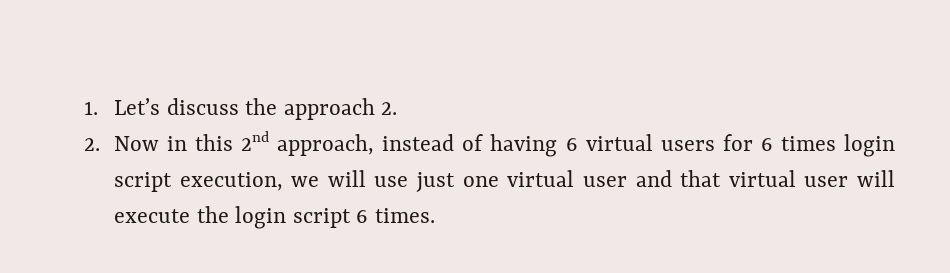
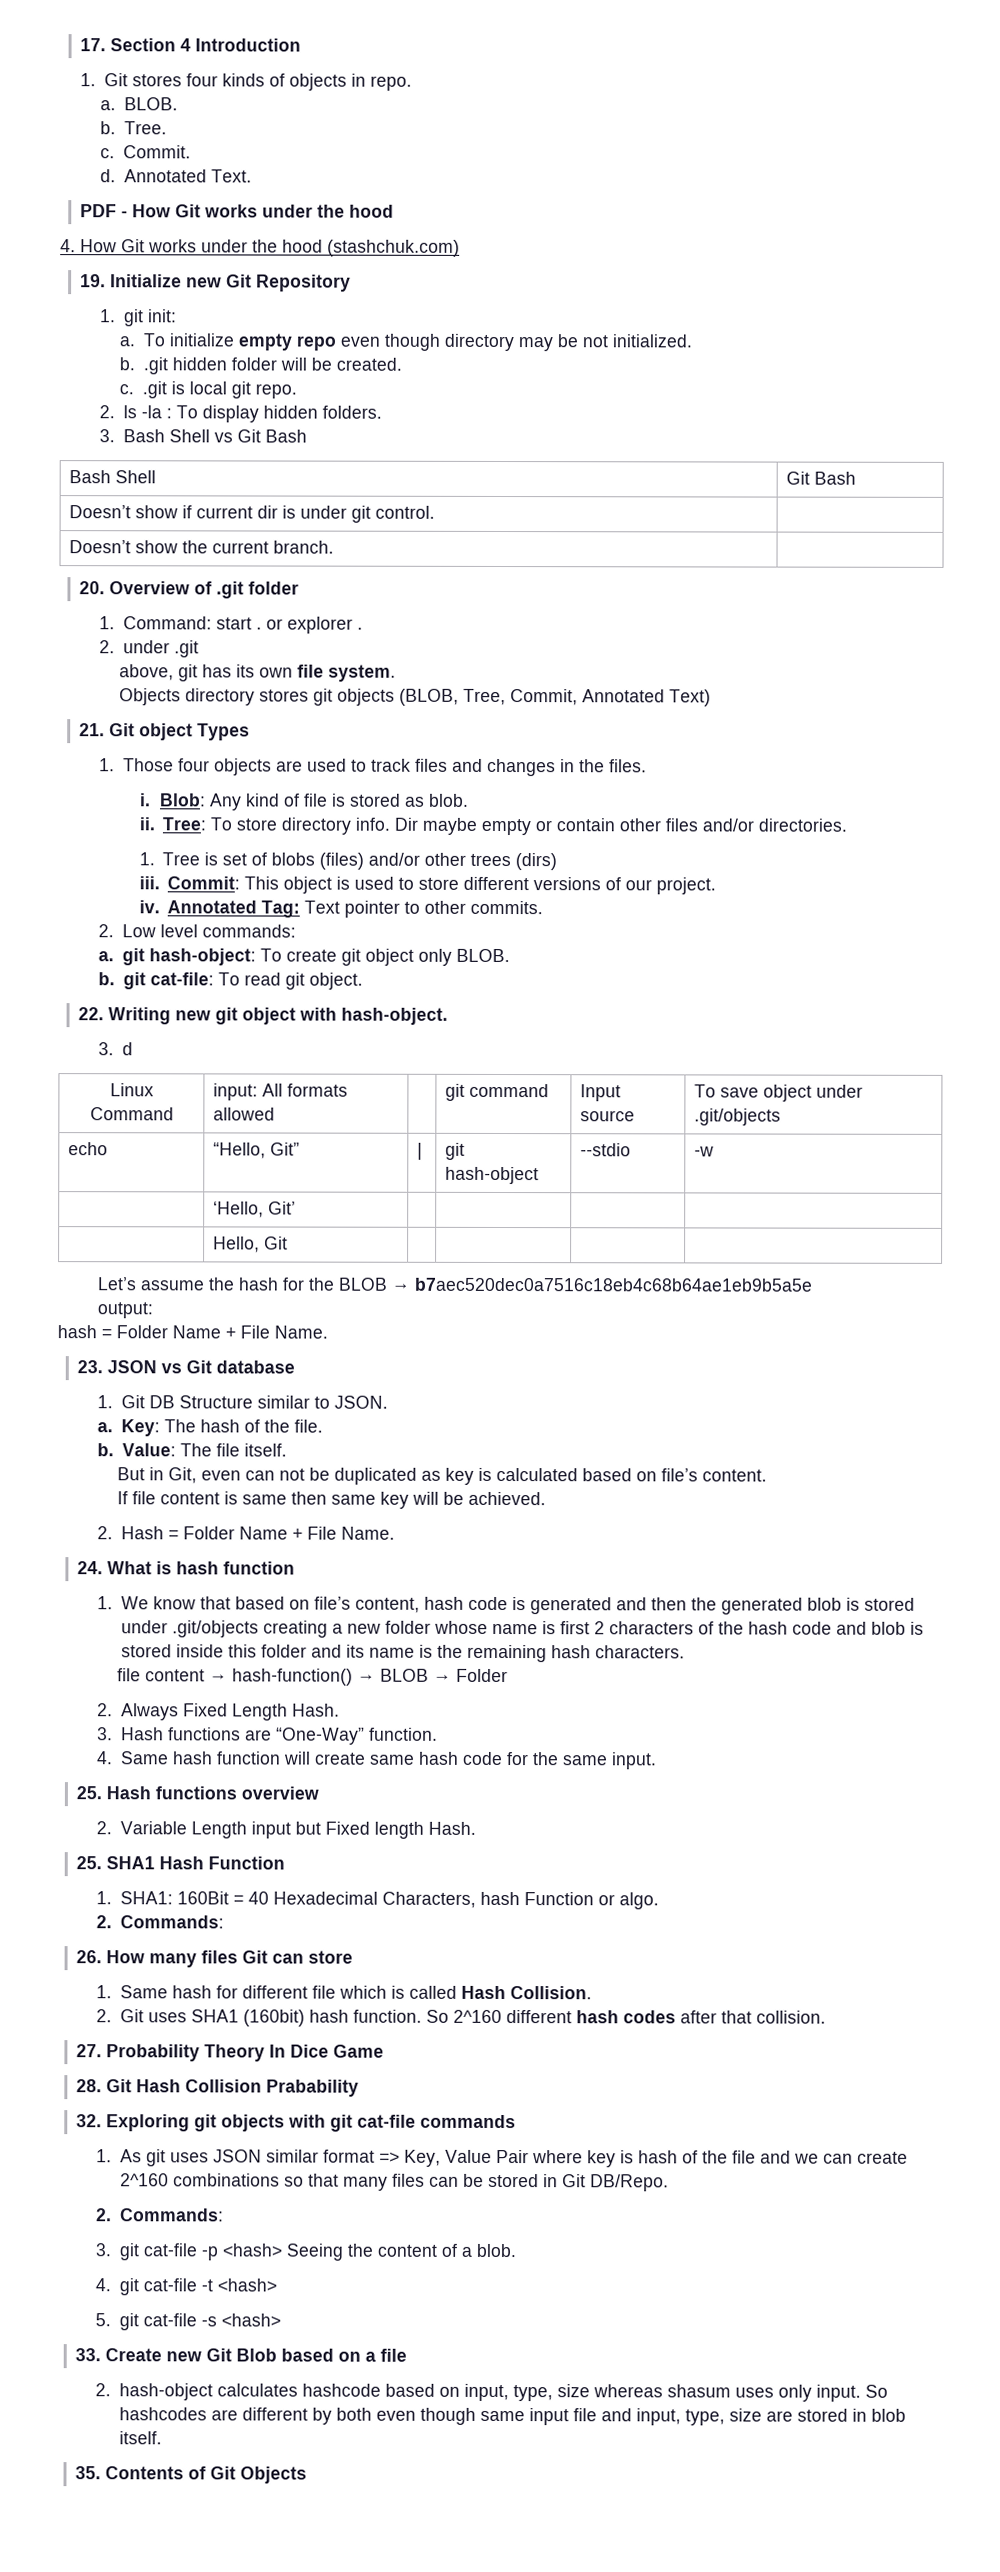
- 1. Let’s discuss the approach 2.
- 2. Now in this 2nd approach, instead of having 6 virtual users for 6 times login script execution, we will use just one virtual user and that virtual user will execute the login script 6 times.
+ 17. Section 4 Introduction
+ 1. Git stores four kinds of objects in repo.
+ a. BLOB.
+ b. Tree.
+ c. Commit.
+ d. Annotated Text.
+ PDF - How Git works under the hood
+ 4. How Git works under the hood (stashchuk.com)
+ 19. Initialize new Git Repository
+ 1. git init:
+ a. To initialize empty repo even though directory may be not initialized.
+ b. .git hidden folder will be created.
+ c. .git is local git repo.
+ 2. ls -la : To display hidden folders.
+ 3. Bash Shell vs Git Bash
+ Bash Shell | Git Bash
+ Doesn’t show if current dir is under git control. |
+ Doesn’t show the current branch. |
+ 20. Overview of .git folder
+ 1. Command: start . or explorer .
+ 2. under .git
+ above, git has its own file system.
+ Objects directory stores git objects (BLOB, Tree, Commit, Annotated Text)
+ 21. Git object Types
+ 1. Those four objects are used to track files and changes in the files.
+ i. Blob: Any kind of file is stored as blob.
+ ii. Tree: To store directory info. Dir maybe empty or contain other files and/or directories.
+ 1. Tree is set of blobs (files) and/or other trees (dirs)
+ iii. Commit: This object is used to store different versions of our project.
+ iv. Annotated Tag: Text pointer to other commits.
+ 2. Low level commands:
+ a. git hash-object: To create git object only BLOB.
+ b. git cat-file: To read git object.
+ 22. Writing new git object with hash-object.
+ 3. d
+ Linux Command | input: All formats allowed | | git command | Input source | To save object under .git/objects
+ echo | “Hello, Git” | | | git hash-object | --stdio | -w
+ | ‘Hello, Git’ | | | |
+ | Hello, Git | | | |
+ Let’s assume the hash for the BLOB → b7aec520dec0a7516c18eb4c68b64ae1eb9b5a5e
+ output:
+ hash = Folder Name + File Name.
+ 23. JSON vs Git database
+ 1. Git DB Structure similar to JSON.
+ a. Key: The hash of the file.
+ b. Value: The file itself.
+ But in Git, even can not be duplicated as key is calculated based on file’s content.
+ If file content is same then same key will be achieved.
+ 2. Hash = Folder Name + File Name.
+ 24. What is hash function
+ 1. We know that based on file’s content, hash code is generated and then the generated blob is stored under .git/objects creating a new folder whose name is first 2 characters of the hash code and blob is stored inside this folder and its name is the remaining hash characters.
+ file content → hash-function() → BLOB → Folder
+ 2. Always Fixed Length Hash.
+ 3. Hash functions are “One-Way” function.
+ 4. Same hash function will create same hash code for the same input.
+ 25. Hash functions overview
+ 2. Variable Length input but Fixed length Hash.
+ 25. SHA1 Hash Function
+ 1. SHA1: 160Bit = 40 Hexadecimal Characters, hash Function or algo.
+ 2. Commands:
+ 26. How many files Git can store
+ 1. Same hash for different file which is called Hash Collision.
+ 2. Git uses SHA1 (160bit) hash function. So 2^160 different hash codes after that collision.
+ 27. Probability Theory In Dice Game
+ 28. Git Hash Collision Prabability
+ 32. Exploring git objects with git cat-file commands
+ 1. As git uses JSON similar format => Key, Value Pair where key is hash of the file and we can create 2^160 combinations so that many files can be stored in Git DB/Repo.
+ 2. Commands:
+ 3. git cat-file -p <hash> Seeing the content of a blob.
+ 4. git cat-file -t <hash>
+ 5. git cat-file -s <hash>
+ 33. Create new Git Blob based on a file
+ 2. hash-object calculates hashcode based on input, type, size whereas shasum uses only input. So hashcodes are different by both even though same input file and input, type, size are stored in blob itself.
+ 35. Contents of Git Objects

